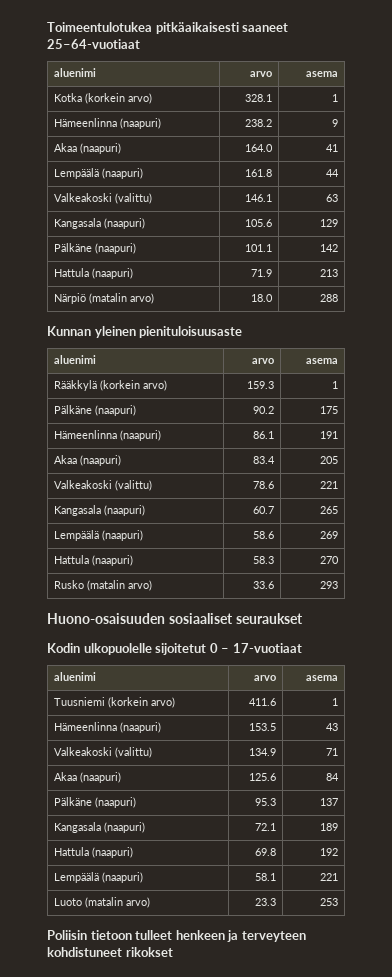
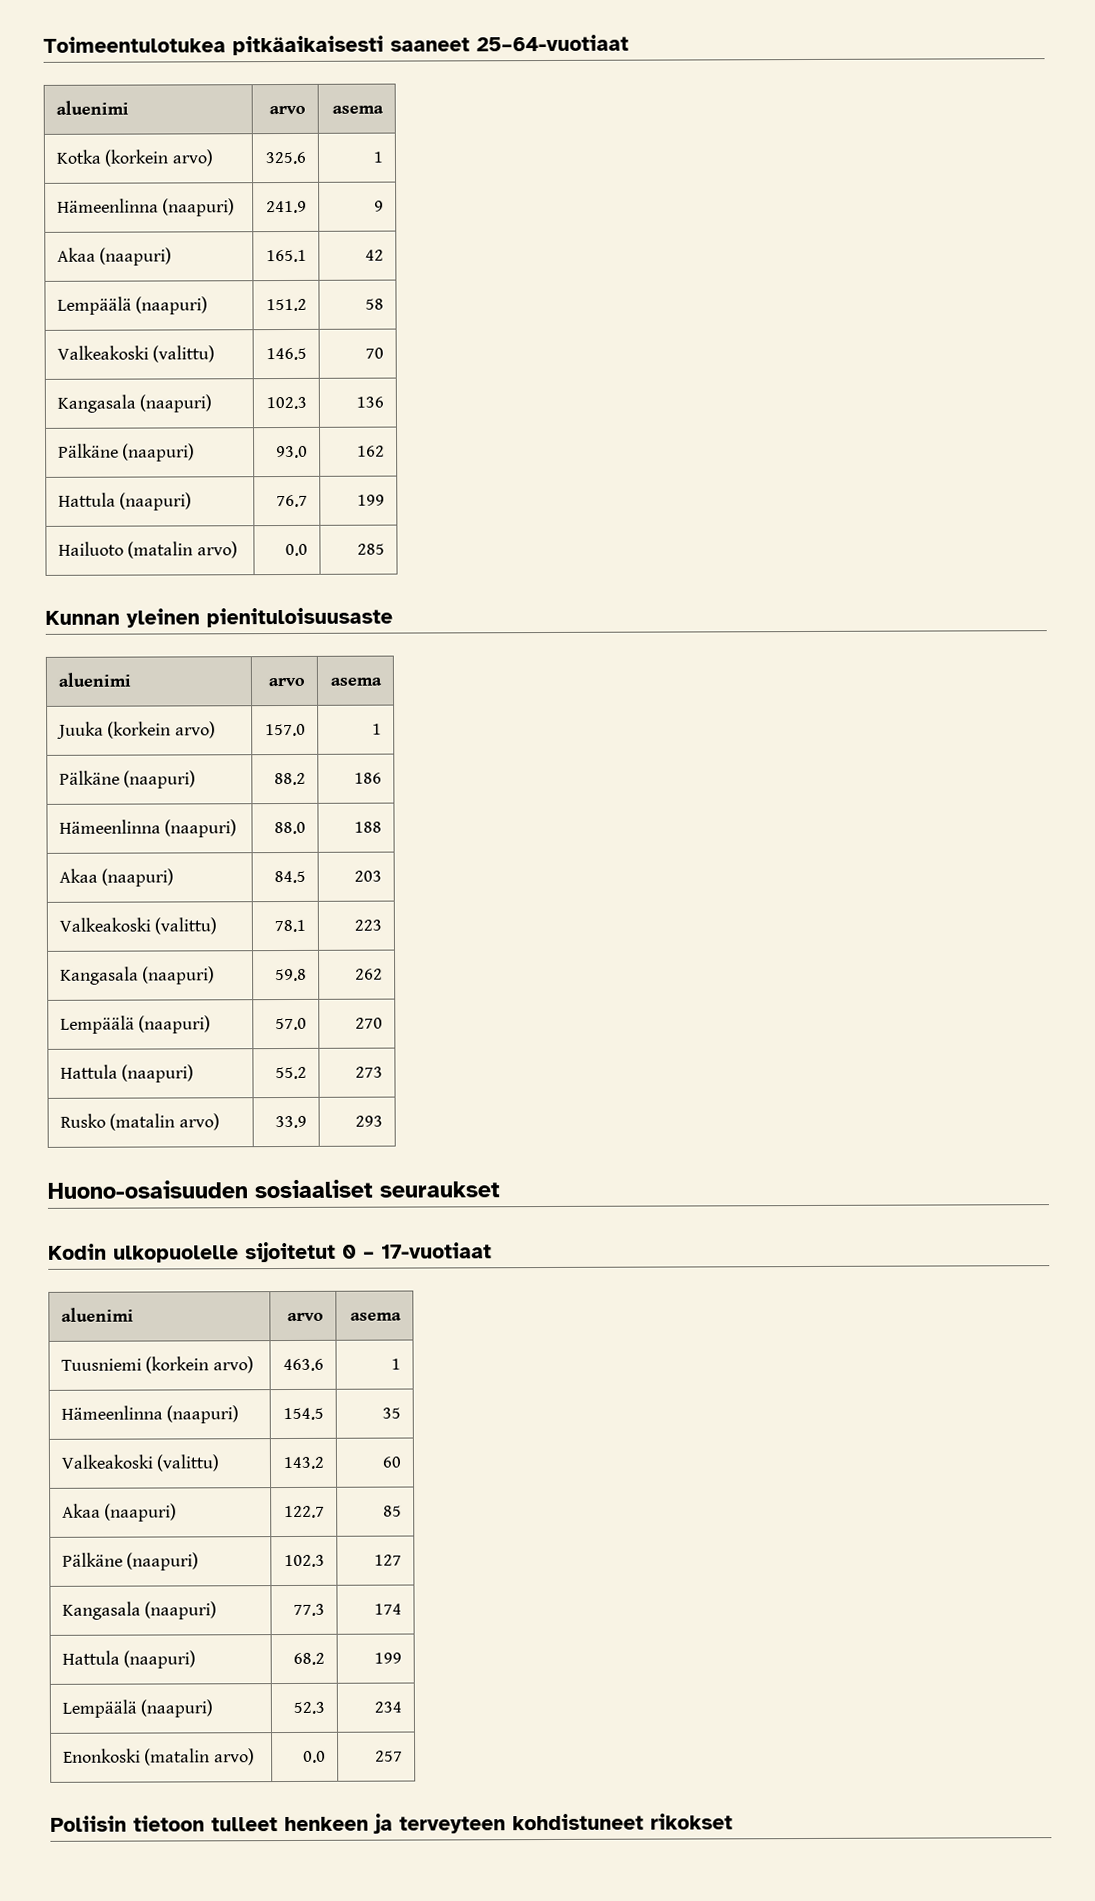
- Kotka (korkein arvo) | 328.1 | 1
- Hämeenlinna (naapuri) | 238.2 | 9
+ Kotka (korkein arvo) | 325.6 | 1
+ Hämeenlinna (naapuri) | 241.9 | 9
- Akaa (naapuri) | 164.0 | 41
- Lempäälä (naapuri) | 161.8 | 44
- Valkeakoski (valittu) | 146.1 | 63
- Kangasala (naapuri) | 105.6 | 129
- Pälkäne (naapuri) | 101.1 | 142
- Hattula (naapuri) | 71.9 | 213
- Närpiö (matalin arvo) | 18.0 | 288
+ Akaa (naapuri) | 165.1 | 42
+ Lempäälä (naapuri) | 151.2 | 58
+ Valkeakoski (valittu) | 146.5 | 70
+ Kangasala (naapuri) | 102.3 | 136
+ Pälkäne (naapuri) | 93.0 | 162
+ Hattula (naapuri) | 76.7 | 199
+ Hailuoto (matalin arvo) | 0.0 | 285
- Rääkkylä (korkein arvo) | 159.3 | 1
+ Juuka (korkein arvo) | 157.0 | 1
- Pälkäne (naapuri) | 90.2 | 175
- Hämeenlinna (naapuri) | 86.1 | 191
- Akaa (naapuri) | 83.4 | 205
- Valkeakoski (valittu) | 78.6 | 221
- Kangasala (naapuri) | 60.7 | 265
- Lempäälä (naapuri) | 58.6 | 269
- Hattula (naapuri) | 58.3 | 270
+ Pälkäne (naapuri) | 88.2 | 186
+ Hämeenlinna (naapuri) | 88.0 | 188
+ Akaa (naapuri) | 84.5 | 203
+ Valkeakoski (valittu) | 78.1 | 223
+ Kangasala (naapuri) | 59.8 | 262
+ Lempäälä (naapuri) | 57.0 | 270
+ Hattula (naapuri) | 55.2 | 273
- Rusko (matalin arvo) | 33.6 | 293
+ Rusko (matalin arvo) | 33.9 | 293
- Tuusniemi (korkein arvo) | 411.6 | 1
- Hämeenlinna (naapuri) | 153.5 | 43
- Valkeakoski (valittu) | 134.9 | 71
- Akaa (naapuri) | 125.6 | 84
- Pälkäne (naapuri) | 95.3 | 137
- Kangasala (naapuri) | 72.1 | 189
- Hattula (naapuri) | 69.8 | 192
- Lempäälä (naapuri) | 58.1 | 221
- Luoto (matalin arvo) | 23.3 | 253
+ Tuusniemi (korkein arvo) | 463.6 | 1
+ Hämeenlinna (naapuri) | 154.5 | 35
+ Valkeakoski (valittu) | 143.2 | 60
+ Akaa (naapuri) | 122.7 | 85
+ Pälkäne (naapuri) | 102.3 | 127
+ Kangasala (naapuri) | 77.3 | 174
+ Hattula (naapuri) | 68.2 | 199
+ Lempäälä (naapuri) | 52.3 | 234
+ Enonkoski (matalin arvo) | 0.0 | 257

